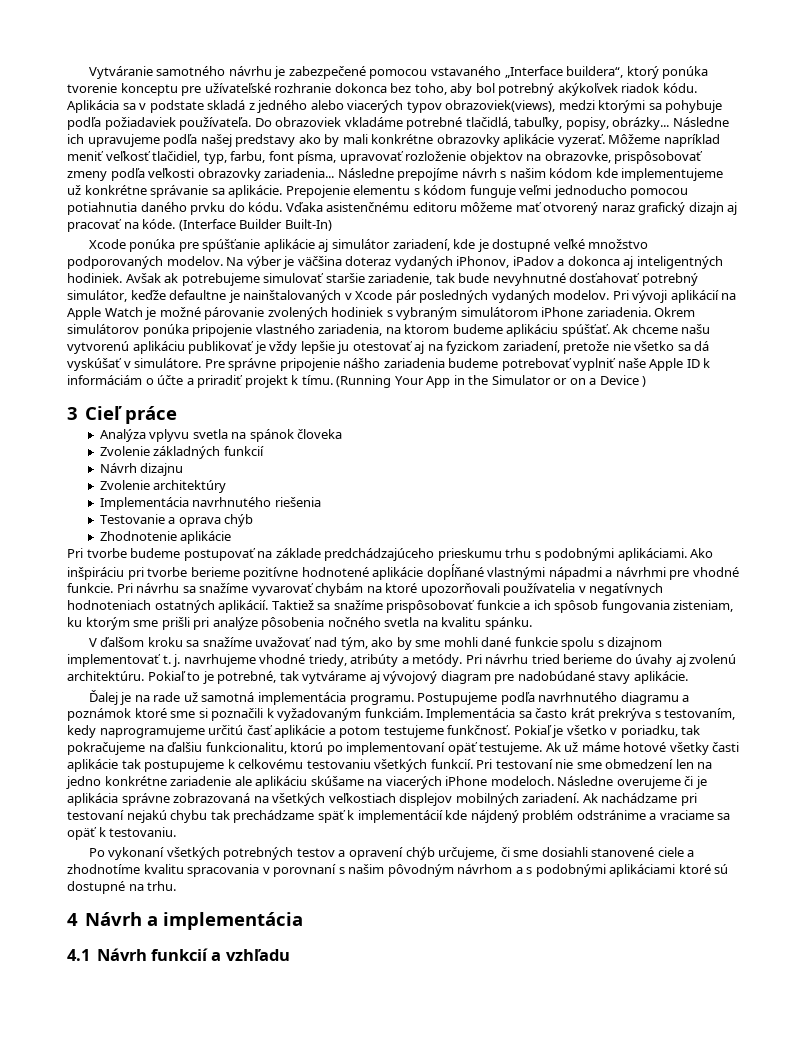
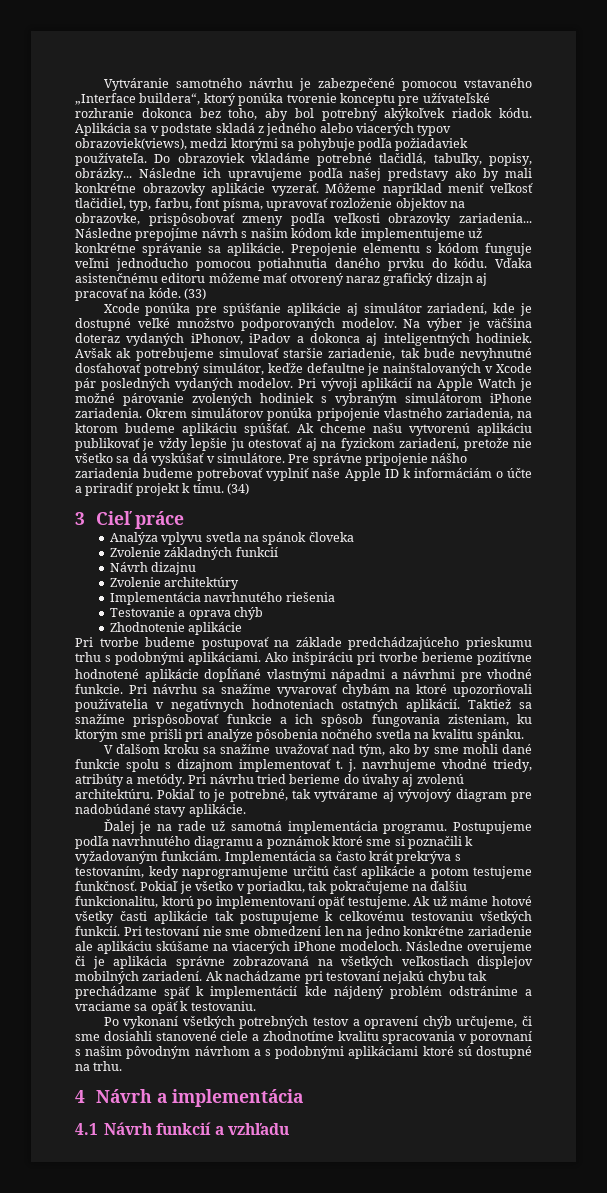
- (Interface Builder Built-In)
+ (33)
- (Running Your App in the Simulator or on a Device )
+ (34)

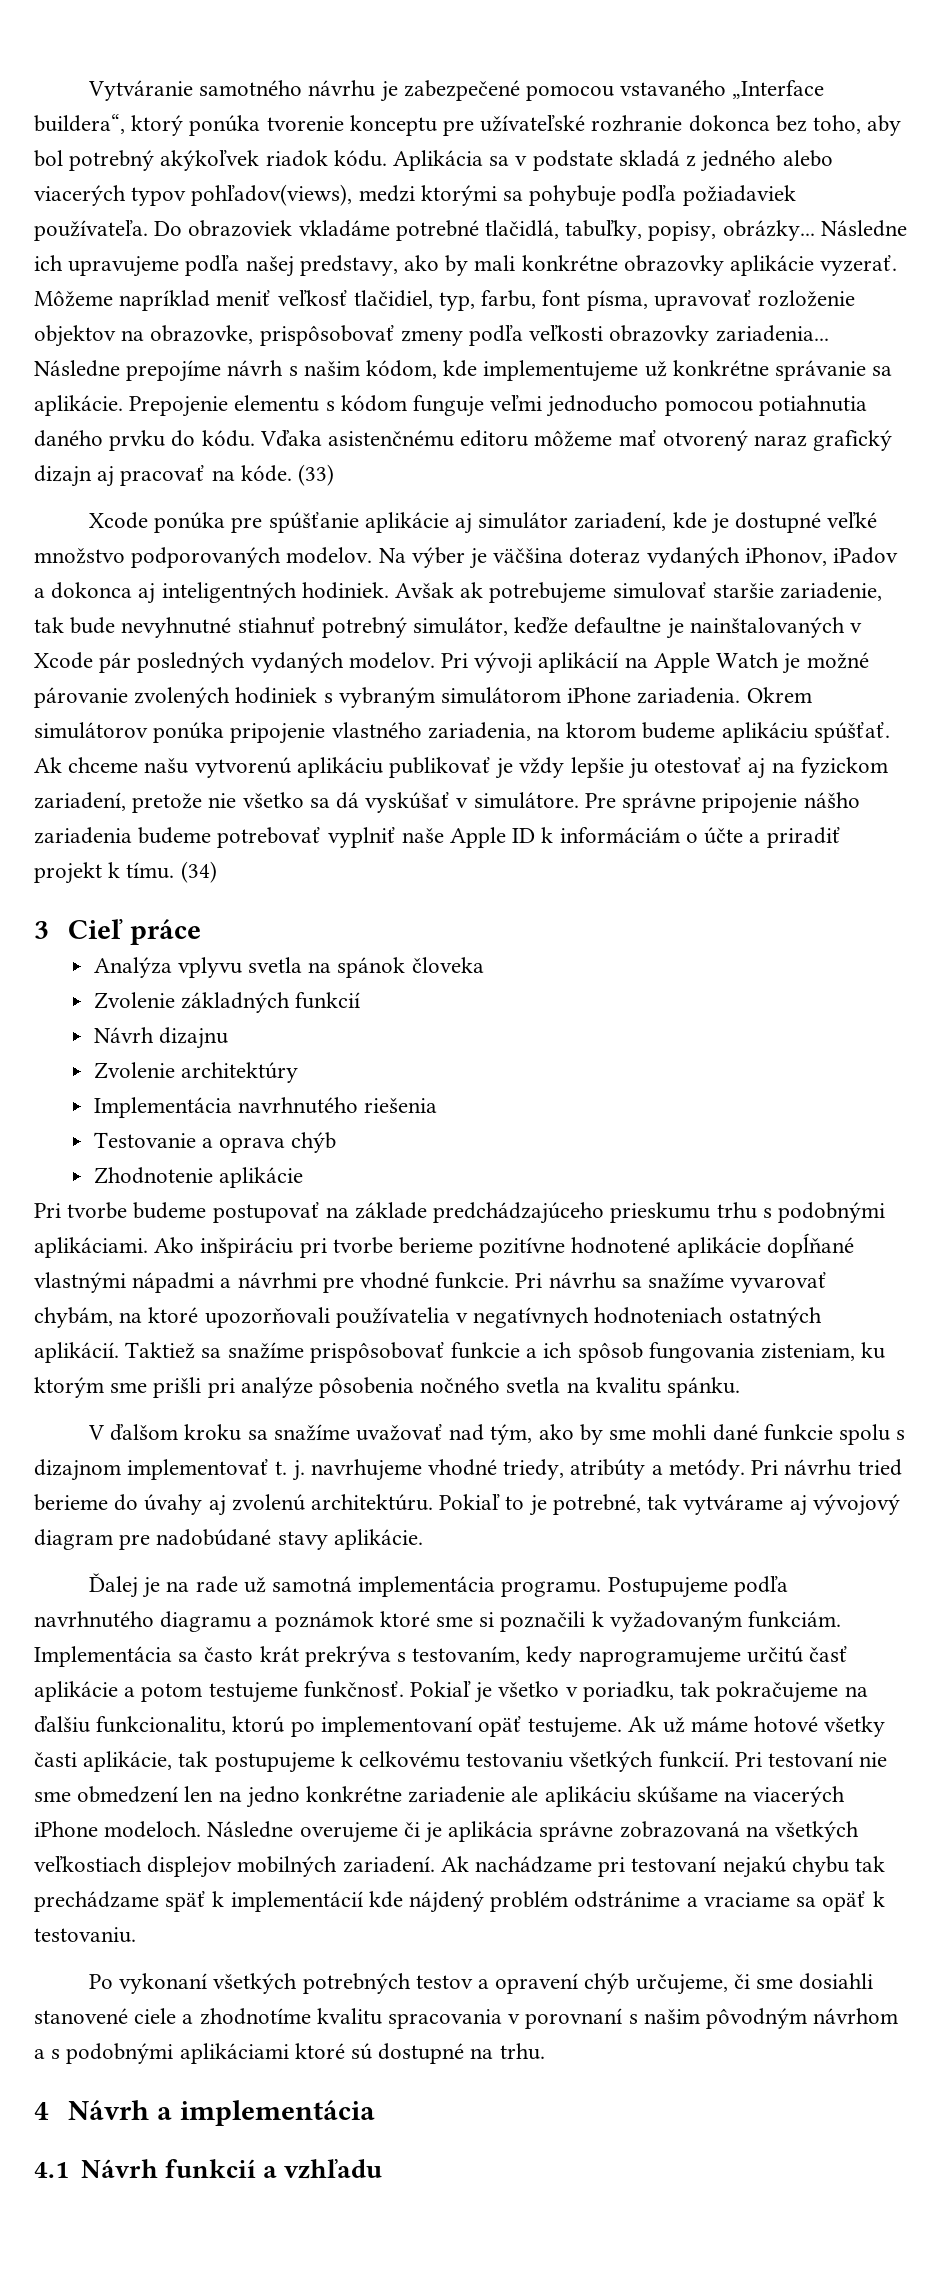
- Aplikácia sa v podstate skladá z jedného alebo viacerých typov obrazoviek(views), medzi ktorými sa pohybuje podľa požiadaviek používateľa.
+ Aplikácia sa v podstate skladá z jedného alebo viacerých typov pohľadov(views), medzi ktorými sa pohybuje podľa požiadaviek používateľa.
- Následne ich upravujeme podľa našej predstavy ako by mali konkrétne obrazovky aplikácie vyzerať.
+ Následne ich upravujeme podľa našej predstavy, ako by mali konkrétne obrazovky aplikácie vyzerať.
- Následne prepojíme návrh s našim kódom kde implementujeme už konkrétne správanie sa aplikácie.
+ Následne prepojíme návrh s našim kódom, kde implementujeme už konkrétne správanie sa aplikácie.
- Avšak ak potrebujeme simulovať staršie zariadenie, tak bude nevyhnutné dosťahovať potrebný simulátor, keďže defaultne je nainštalovaných v Xcode pár posledných vydaných modelov.
+ Avšak ak potrebujeme simulovať staršie zariadenie, tak bude nevyhnutné stiahnuť potrebný simulátor, keďže defaultne je nainštalovaných v Xcode pár posledných vydaných modelov.
- Pri návrhu sa snažíme vyvarovať chybám na ktoré upozorňovali používatelia v negatívnych hodnoteniach ostatných aplikácií.
+ Pri návrhu sa snažíme vyvarovať chybám, na ktoré upozorňovali používatelia v negatívnych hodnoteniach ostatných aplikácií.
- Ak už máme hotové všetky časti aplikácie tak postupujeme k celkovému testovaniu všetkých funkcií.
+ Ak už máme hotové všetky časti aplikácie, tak postupujeme k celkovému testovaniu všetkých funkcií.

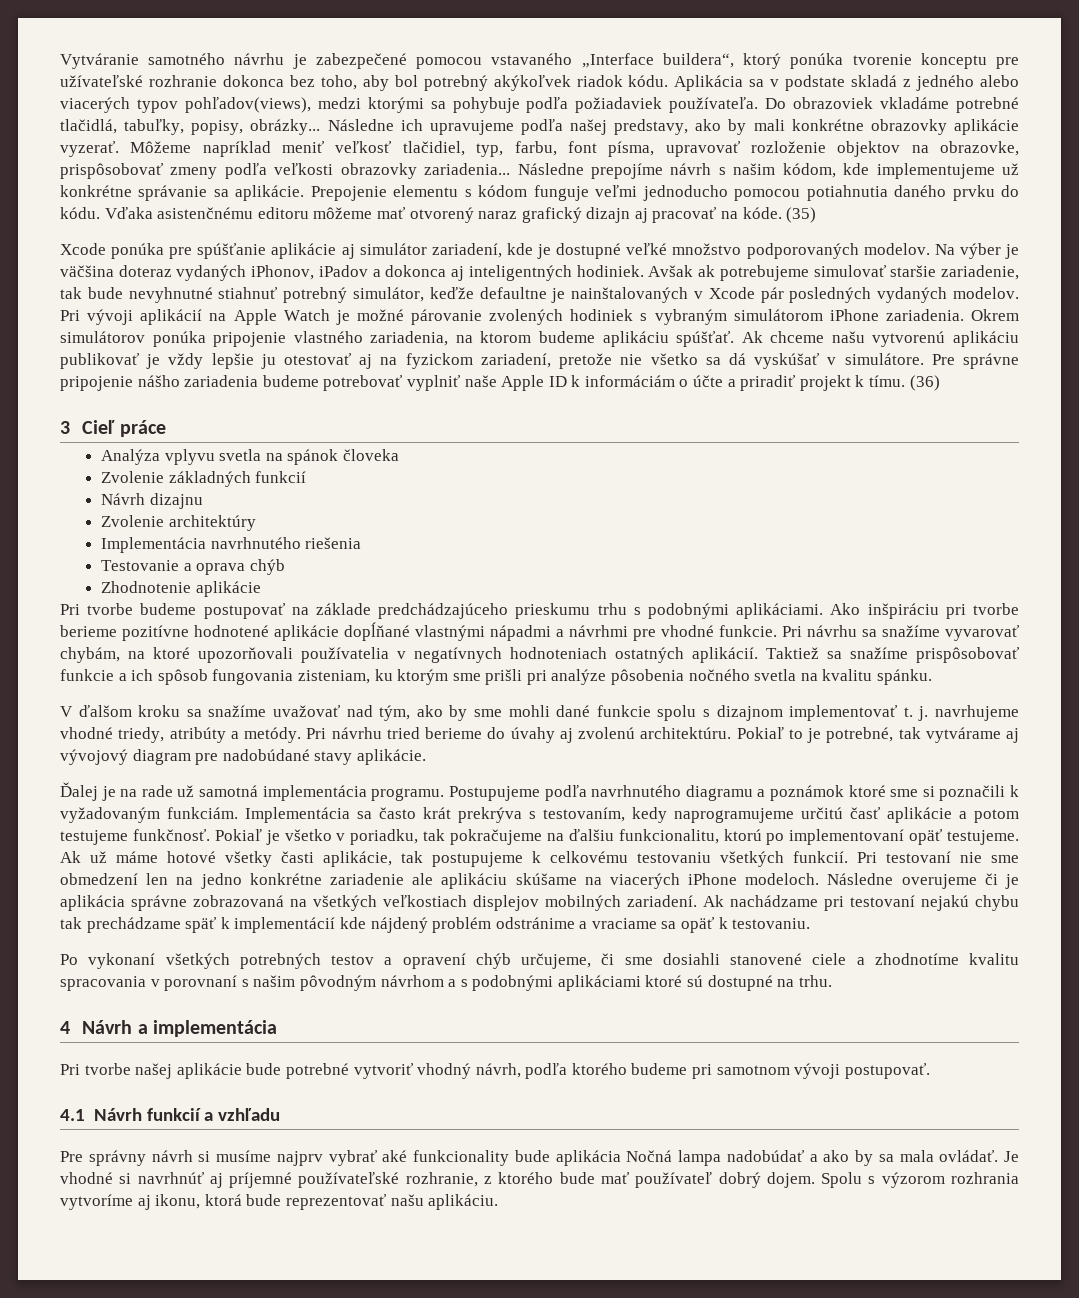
- (33)
+ (35)
- (34)
+ (36)
+ Pri tvorbe našej aplikácie bude potrebné vytvoriť vhodný návrh, podľa ktorého budeme pri samotnom vývoji postupovať.
+ Pre správny návrh si musíme najprv vybrať aké funkcionality bude aplikácia Nočná lampa nadobúdať a ako by sa mala ovládať. Je vhodné si navrhnúť aj príjemné používateľské rozhranie, z ktorého bude mať používateľ dobrý dojem. Spolu s výzorom rozhrania vytvoríme aj ikonu, ktorá bude reprezentovať našu aplikáciu.

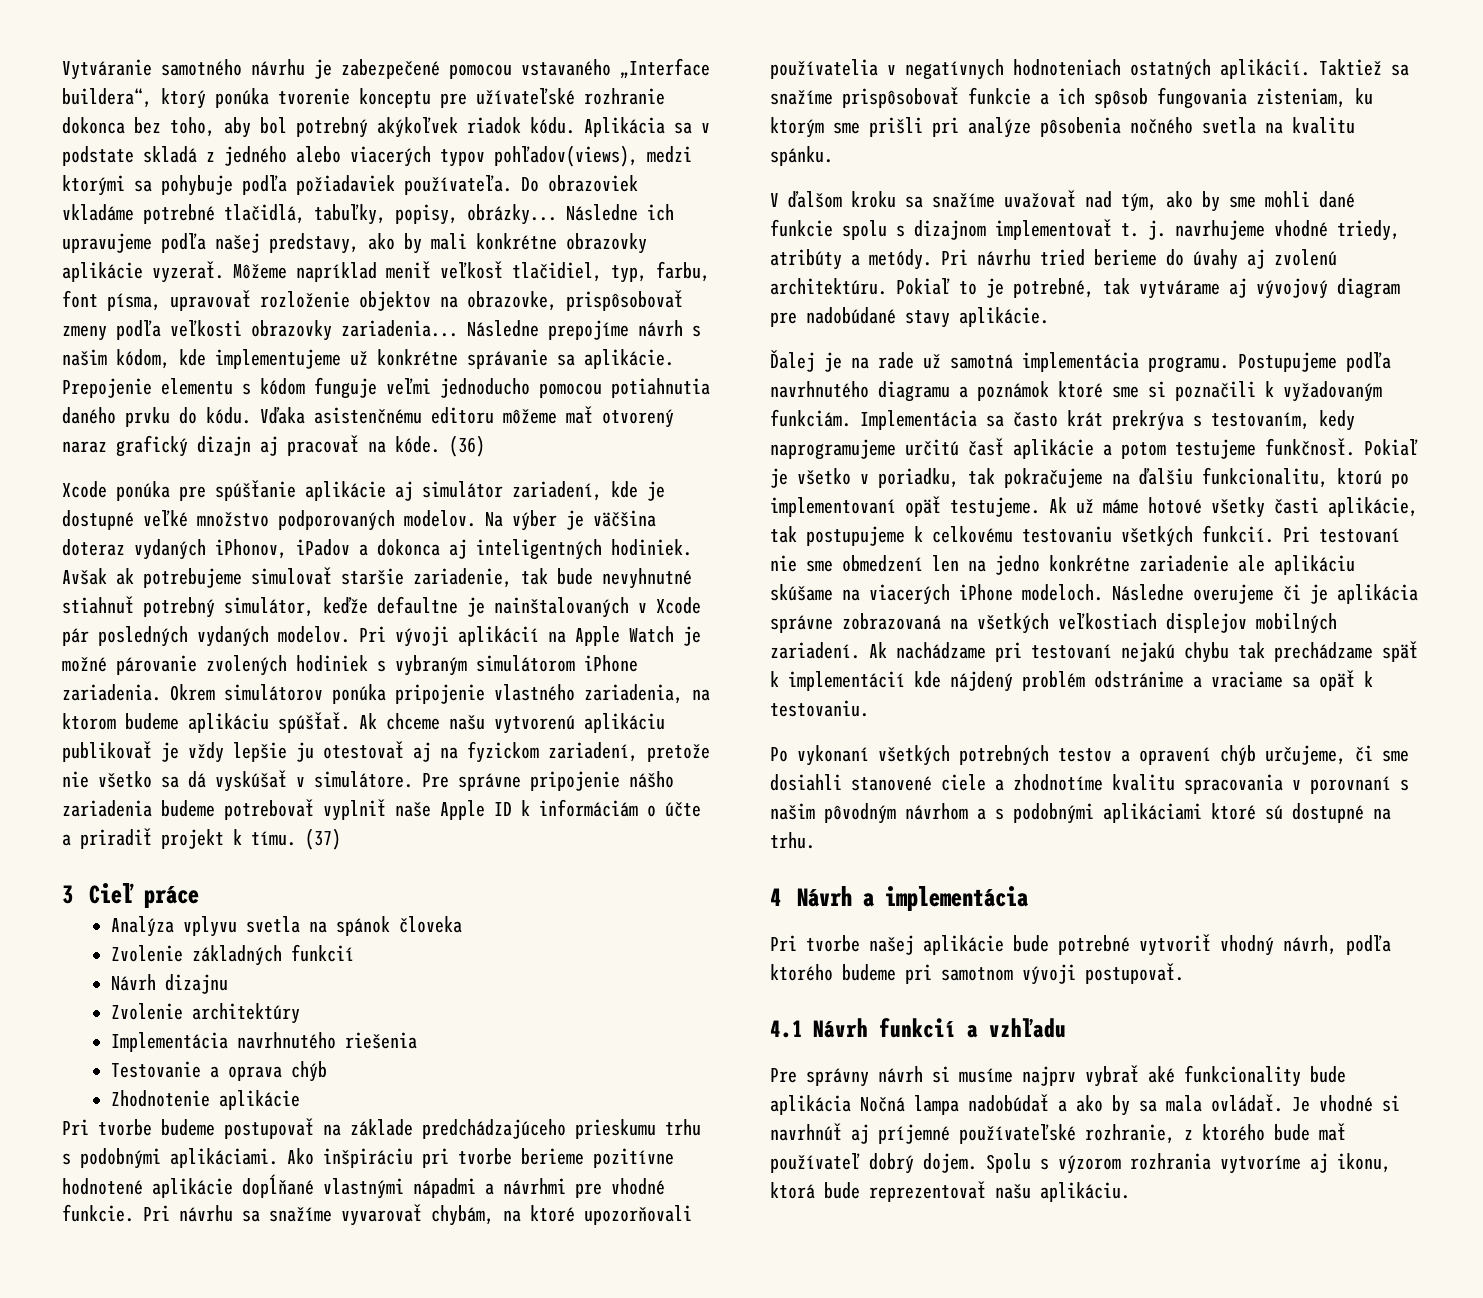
- (35)
+ (36)
- (36)
+ (37)

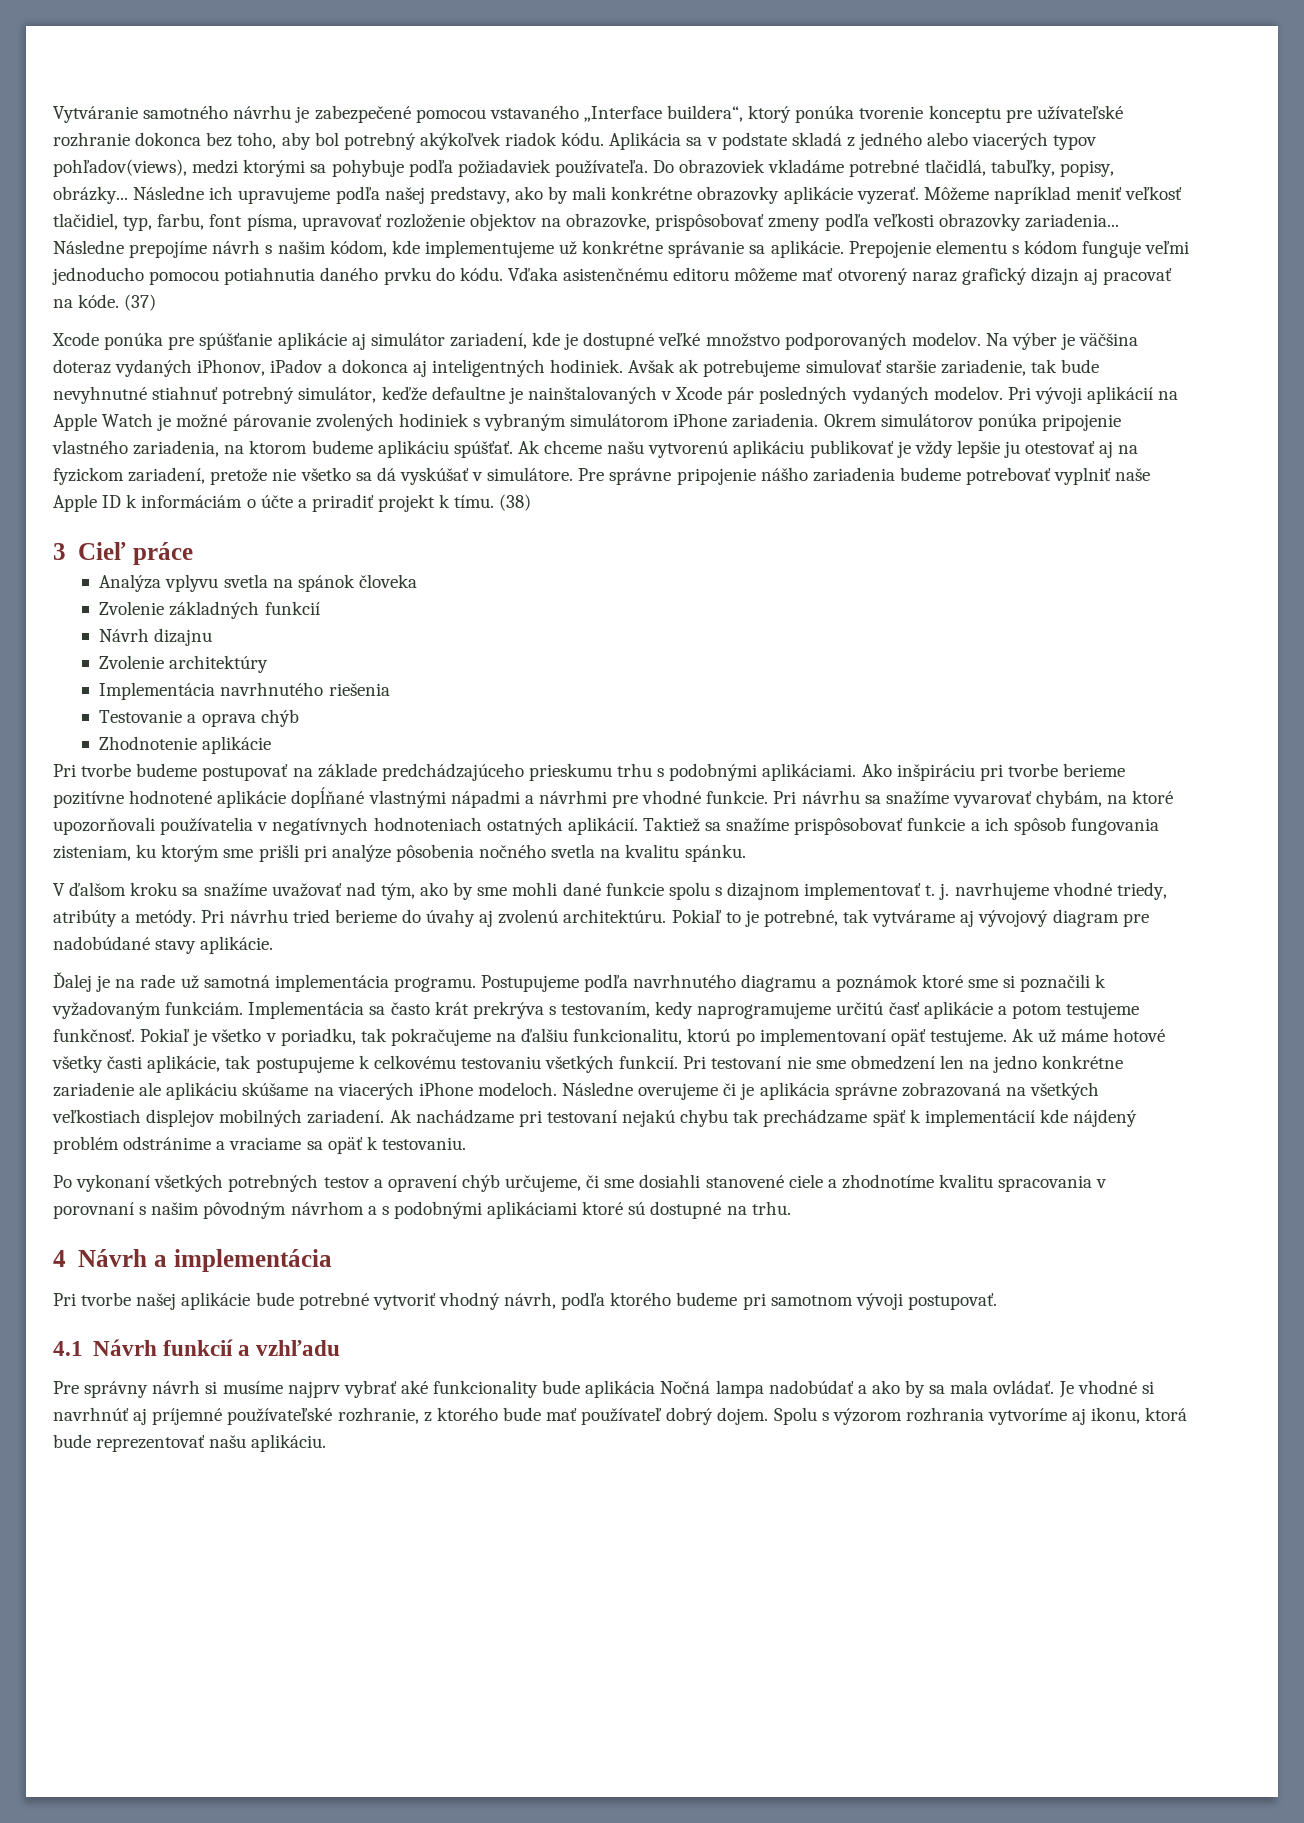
- (36)
+ (37)
- (37)
+ (38)

